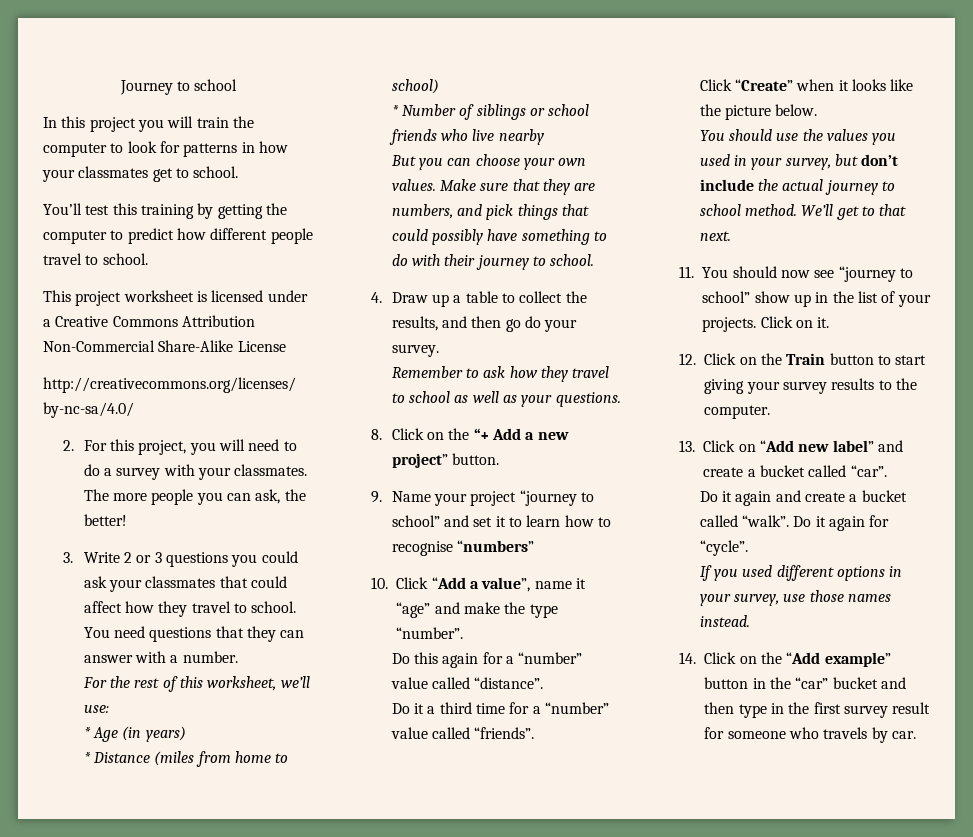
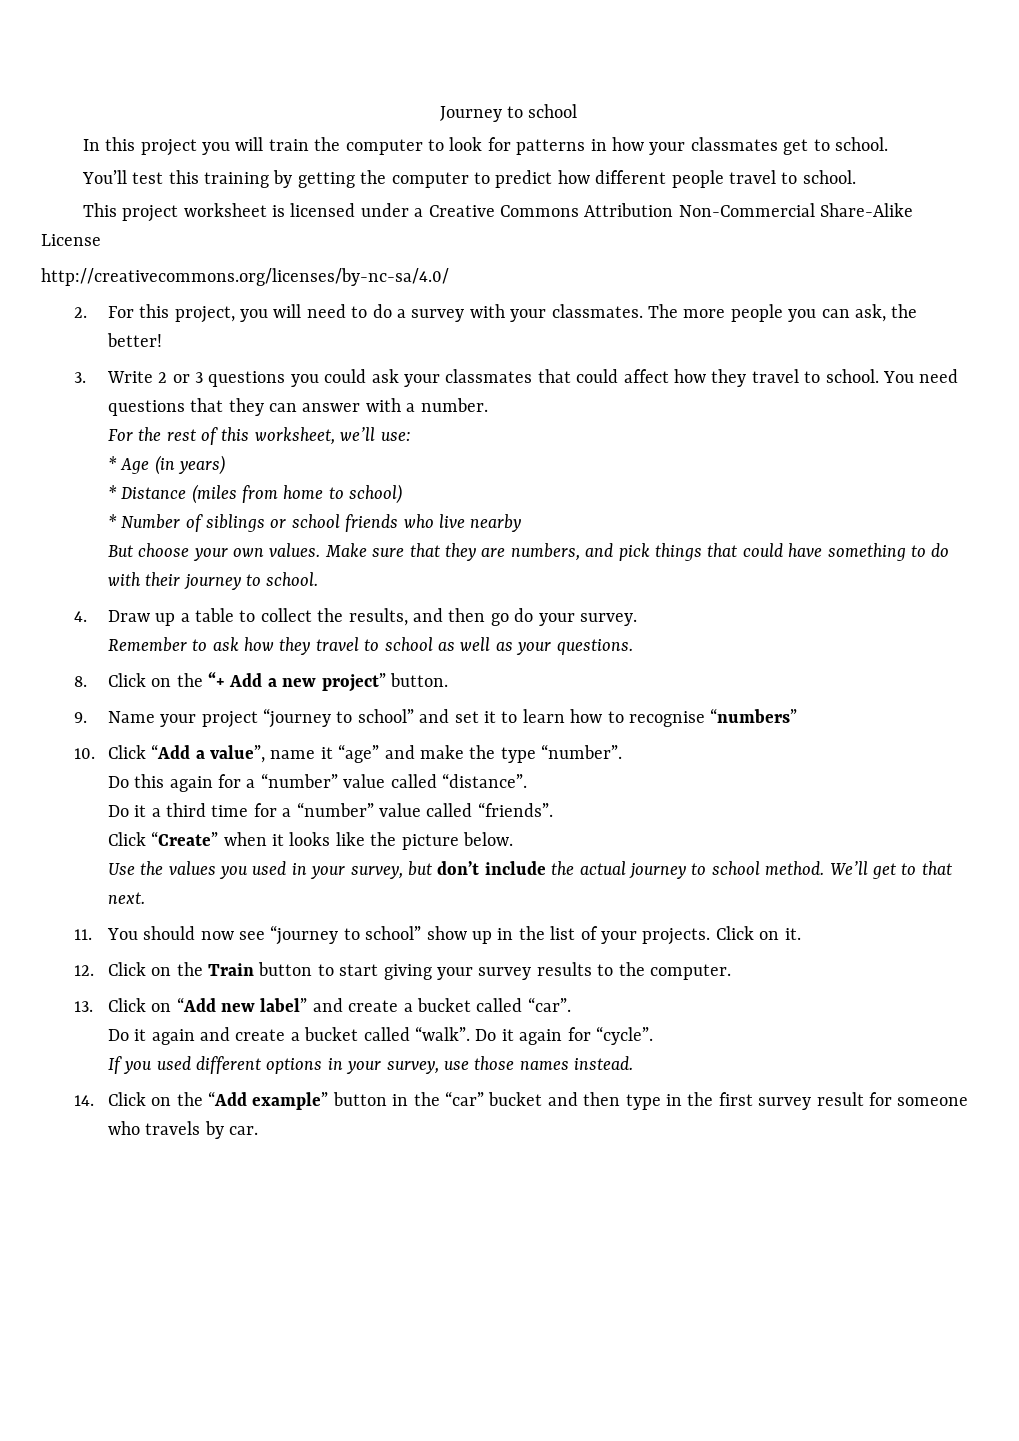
- But you can choose your own values.
+ But choose your own values.
- Make sure that they are numbers, and pick things that could possibly have something to do with their journey to school.
+ Make sure that they are numbers, and pick things that could have something to do with their journey to school.
- You should use the values you used in your survey, but don’t include the actual journey to school method.
+ Use the values you used in your survey, but don’t include the actual journey to school method.

